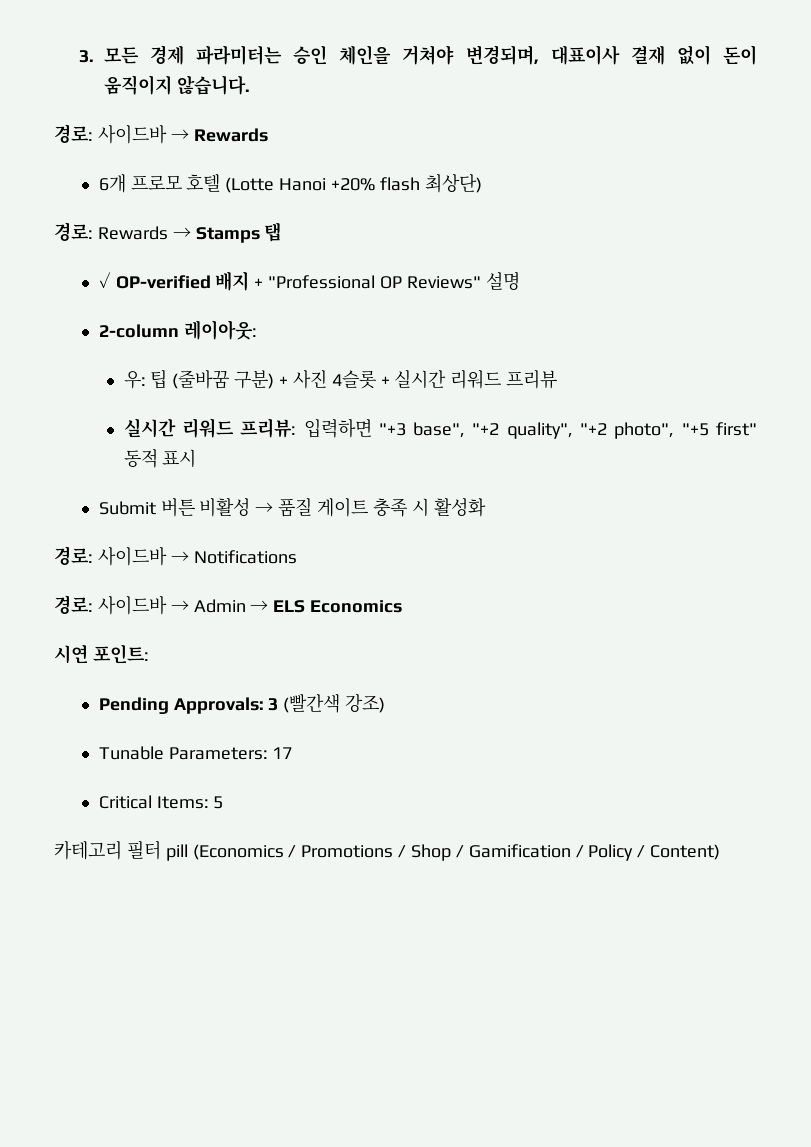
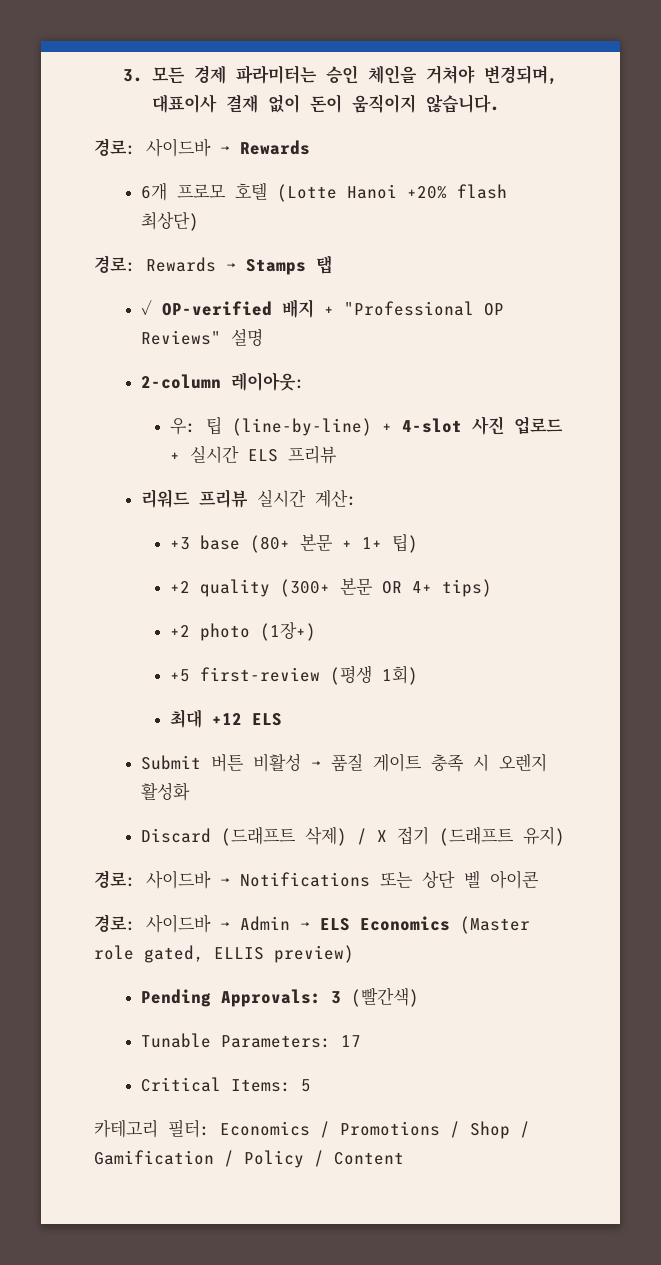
- 우: 팁 (줄바꿈 구분) + 사진 4슬롯 + 실시간 리워드 프리뷰
- 실시간 리워드 프리뷰: 입력하면 "+3 base", "+2 quality", "+2 photo", "+5 first" 동적 표시
+ 우: 팁 (line-by-line) + 4-slot 사진 업로드 + 실시간 ELS 프리뷰
+ 리워드 프리뷰 실시간 계산:
+ +3 base (80+ 본문 + 1+ 팁)
+ +2 quality (300+ 본문 OR 4+ tips)
+ +2 photo (1장+)
+ +5 first-review (평생 1회)
+ 최대 +12 ELS
- Submit 버튼 비활성 → 품질 게이트 충족 시 활성화
+ Submit 버튼 비활성 → 품질 게이트 충족 시 오렌지 활성화
+ Discard (드래프트 삭제) / X 접기 (드래프트 유지)
- 경로: 사이드바 → Notifications
+ 경로: 사이드바 → Notifications 또는 상단 벨 아이콘
- 경로: 사이드바 → Admin → ELS Economics
- 시연 포인트:
+ 경로: 사이드바 → Admin → ELS Economics (Master role gated, ELLIS preview)
- Pending Approvals: 3 (빨간색 강조)
+ Pending Approvals: 3 (빨간색)
- 카테고리 필터 pill (Economics / Promotions / Shop / Gamification / Policy / Content)
+ 카테고리 필터: Economics / Promotions / Shop / Gamification / Policy / Content

